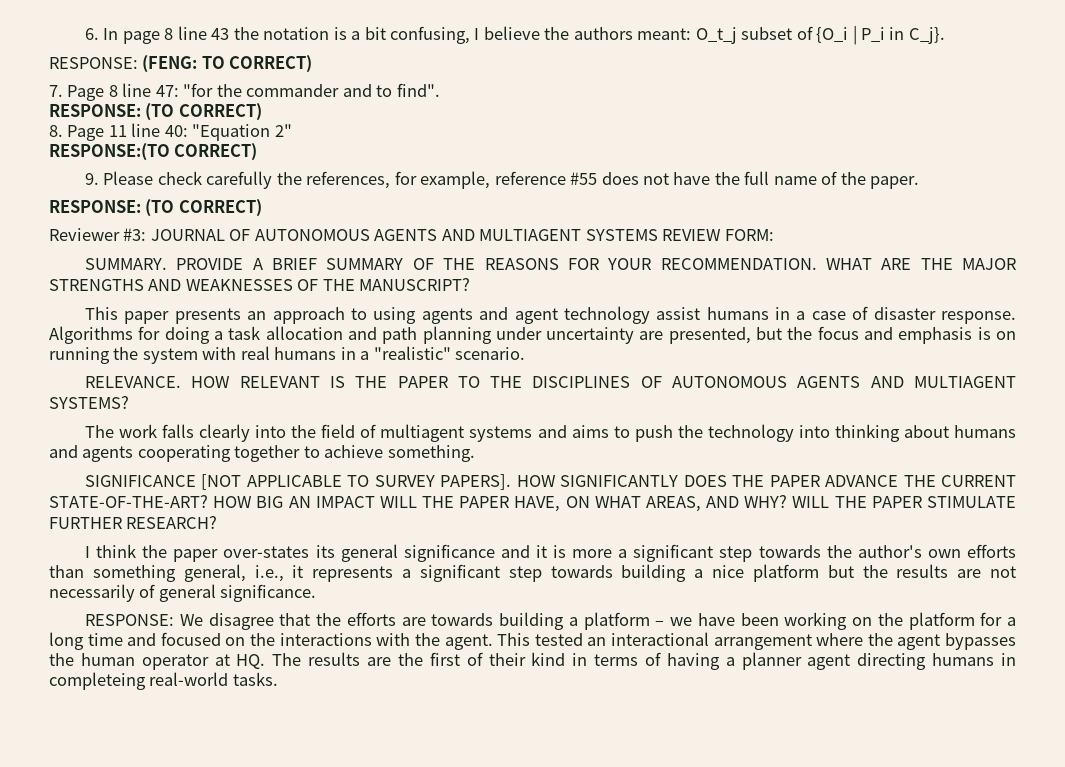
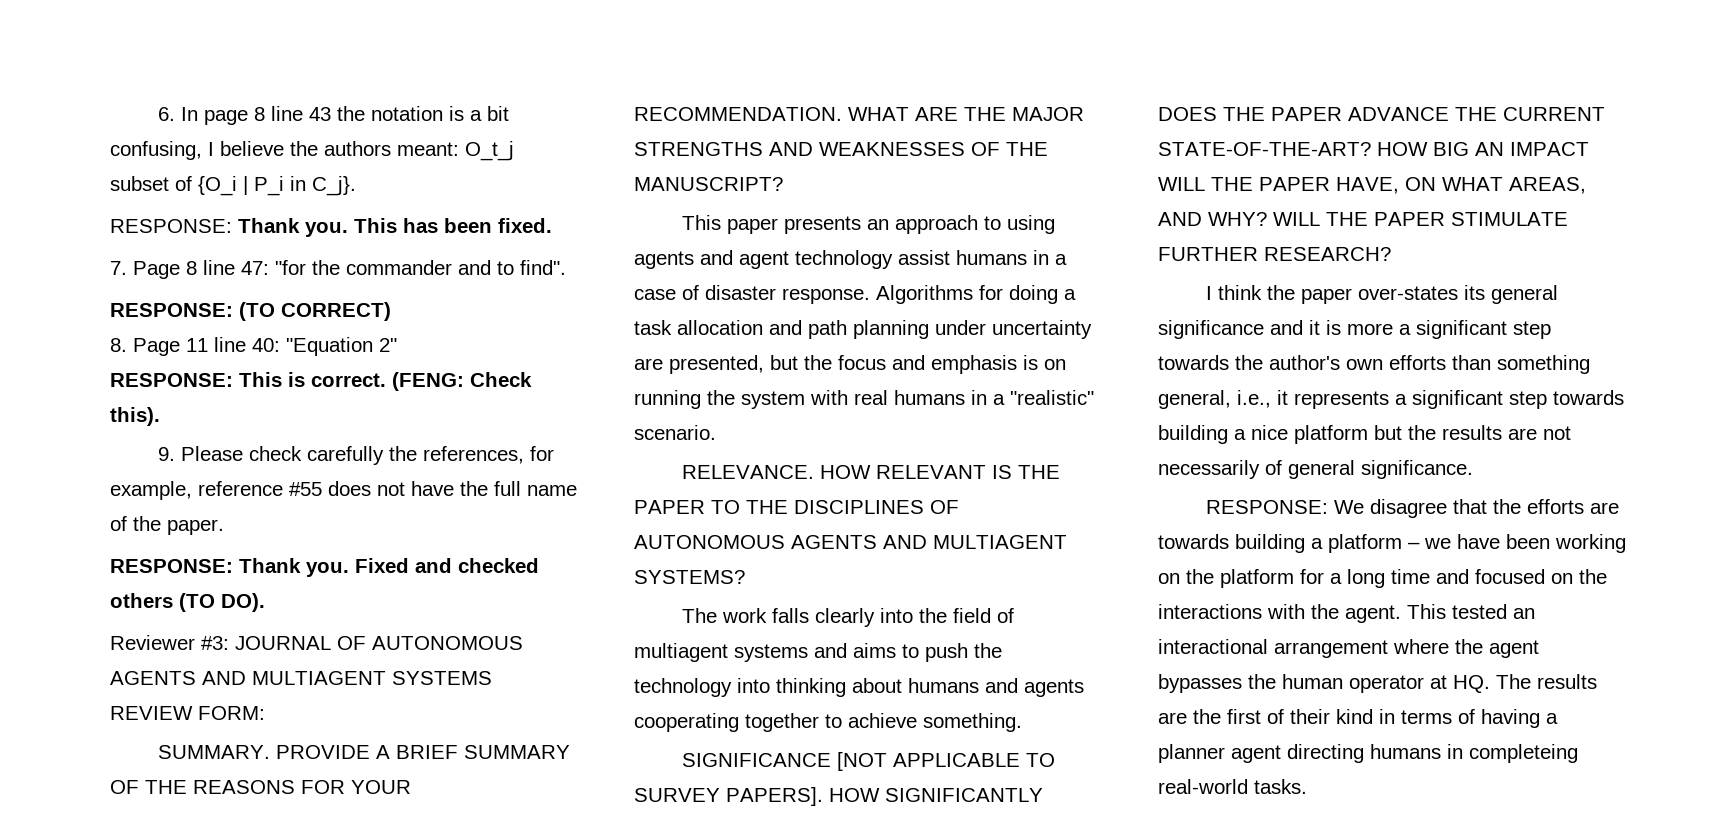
- RESPONSE: (FENG: TO CORRECT)
+ RESPONSE: Thank you. This has been fixed.
- RESPONSE:(TO CORRECT)
+ RESPONSE: This is correct. (FENG: Check this).
  9. Please check carefully the references, for example, reference #55 does not have the full name of the paper.
- RESPONSE: (TO CORRECT)
+ RESPONSE: Thank you. Fixed and checked others (TO DO).

